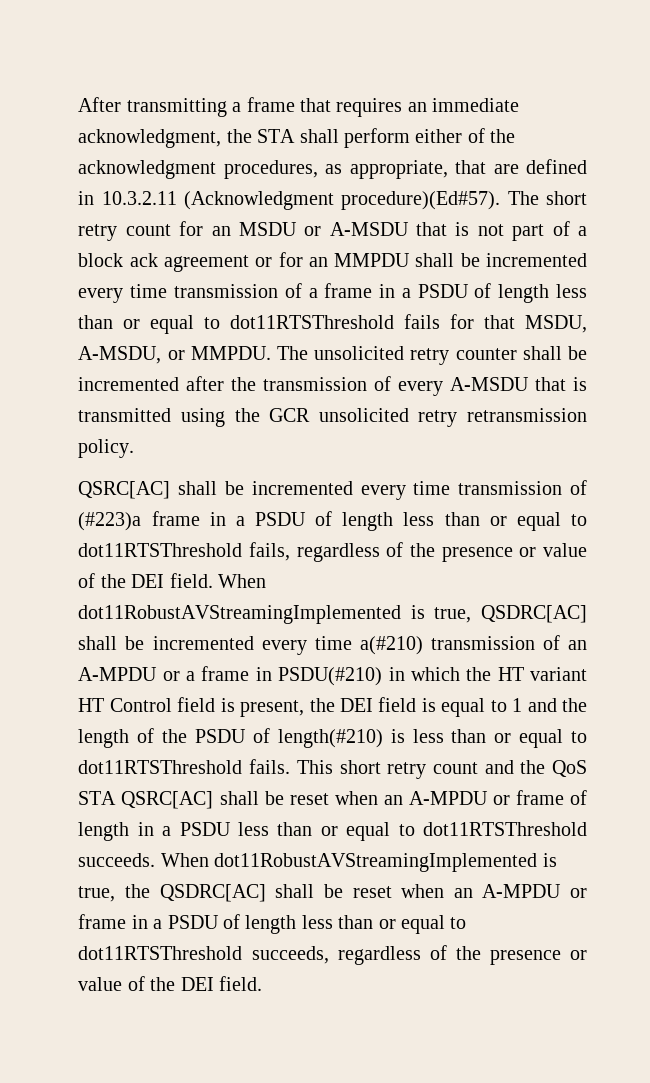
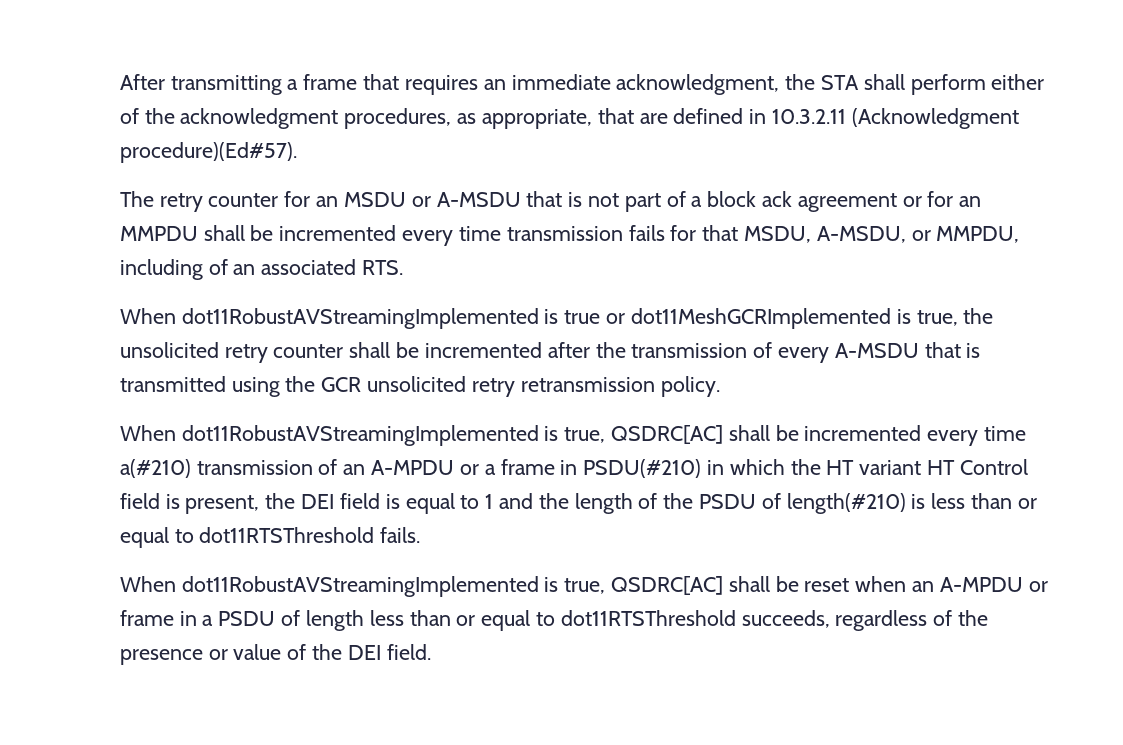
- After transmitting a frame that requires an immediate acknowledgment, the STA shall perform either of the acknowledgment procedures, as appropriate, that are defined in 10.3.2.11 (Acknowledgment procedure)(Ed#57). The short retry count for an MSDU or A-MSDU that is not part of a block ack agreement or for an MMPDU shall be incremented every time transmission of a frame in a PSDU of length less than or equal to dot11RTSThreshold fails for that MSDU, A-MSDU, or MMPDU. The unsolicited retry counter shall be incremented after the transmission of every A-MSDU that is transmitted using the GCR unsolicited retry retransmission policy.
+ After transmitting a frame that requires an immediate acknowledgment, the STA shall perform either of the acknowledgment procedures, as appropriate, that are defined in 10.3.2.11 (Acknowledgment procedure)(Ed#57).
+ The retry counter for an MSDU or A-MSDU that is not part of a block ack agreement or for an MMPDU shall be incremented every time transmission fails for that MSDU, A-MSDU, or MMPDU, including of an associated RTS.
+ When dot11RobustAVStreamingImplemented is true or dot11MeshGCRImplemented is true, the unsolicited retry counter shall be incremented after the transmission of every A-MSDU that is transmitted using the GCR unsolicited retry retransmission policy.
- QSRC[AC] shall be incremented every time transmission of (#223)a frame in a PSDU of length less than or equal to dot11RTSThreshold fails, regardless of the presence or value of the DEI field. When dot11RobustAVStreamingImplemented is true, QSDRC[AC] shall be incremented every time a(#210) transmission of an A-MPDU or a frame in PSDU(#210) in which the HT variant HT Control field is present, the DEI field is equal to 1 and the length of the PSDU of length(#210) is less than or equal to dot11RTSThreshold fails. This short retry count and the QoS STA QSRC[AC] shall be reset when an A-MPDU or frame of length in a PSDU less than or equal to dot11RTSThreshold succeeds. When dot11RobustAVStreamingImplemented is true, the QSDRC[AC] shall be reset when an A-MPDU or frame in a PSDU of length less than or equal to dot11RTSThreshold succeeds, regardless of the presence or value of the DEI field.
+ When dot11RobustAVStreamingImplemented is true, QSDRC[AC] shall be incremented every time a(#210) transmission of an A-MPDU or a frame in PSDU(#210) in which the HT variant HT Control field is present, the DEI field is equal to 1 and the length of the PSDU of length(#210) is less than or equal to dot11RTSThreshold fails.
+ When dot11RobustAVStreamingImplemented is true, QSDRC[AC] shall be reset when an A-MPDU or frame in a PSDU of length less than or equal to dot11RTSThreshold succeeds, regardless of the presence or value of the DEI field.

